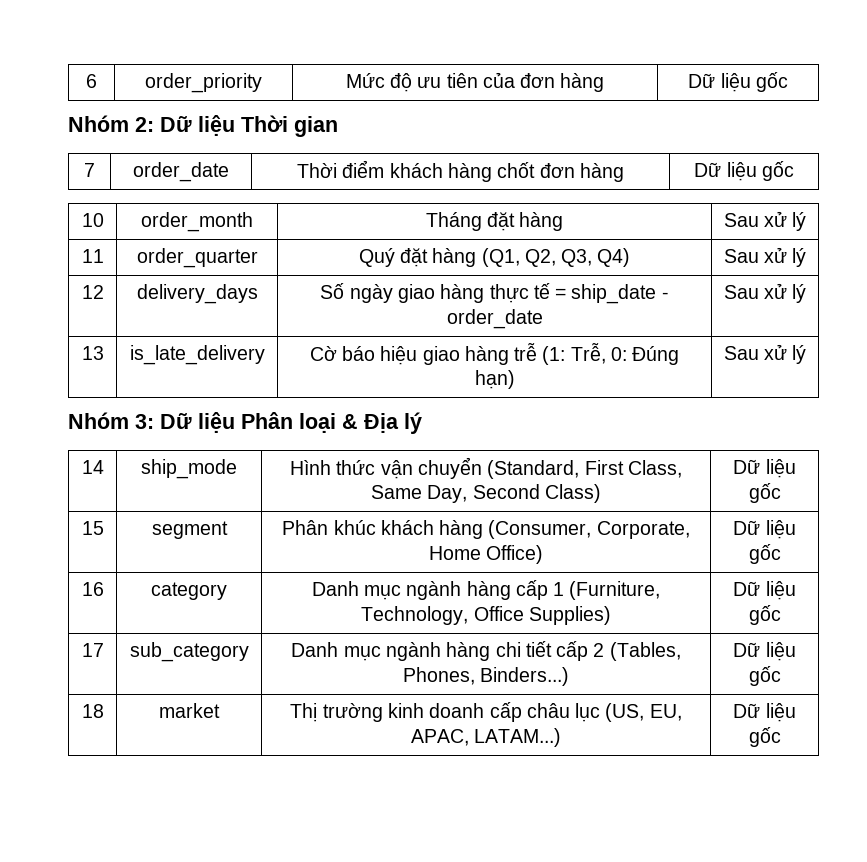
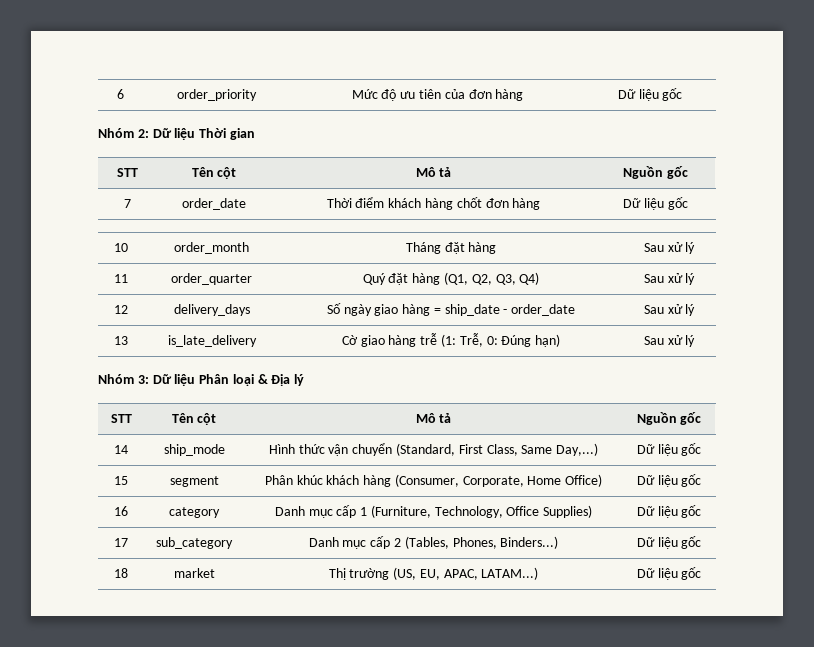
  Nhóm 2: Dữ liệu Thời gian
+ STT | Tên cột | Mô tả | Nguồn gốc
- 12 | delivery_days | Số ngày giao hàng thực tế = ship_date - order_date | Sau xử lý
+ 12 | delivery_days | Số ngày giao hàng = ship_date - order_date | Sau xử lý
- 13 | is_late_delivery | Cờ báo hiệu giao hàng trễ (1: Trễ, 0: Đúng hạn) | Sau xử lý
+ 13 | is_late_delivery | Cờ giao hàng trễ (1: Trễ, 0: Đúng hạn) | Sau xử lý
  Nhóm 3: Dữ liệu Phân loại & Địa lý
+ STT | Tên cột | Mô tả | Nguồn gốc
- 14 | ship_mode | Hình thức vận chuyển (Standard, First Class, Same Day, Second Class) | Dữ liệu gốc
+ 14 | ship_mode | Hình thức vận chuyển (Standard, First Class, Same Day,...) | Dữ liệu gốc
- 16 | category | Danh mục ngành hàng cấp 1 (Furniture, Technology, Office Supplies) | Dữ liệu gốc
+ 16 | category | Danh mục cấp 1 (Furniture, Technology, Office Supplies) | Dữ liệu gốc
- 17 | sub_category | Danh mục ngành hàng chi tiết cấp 2 (Tables, Phones, Binders...) | Dữ liệu gốc
+ 17 | sub_category | Danh mục cấp 2 (Tables, Phones, Binders...) | Dữ liệu gốc
- 18 | market | Thị trường kinh doanh cấp châu lục (US, EU, APAC, LATAM...) | Dữ liệu gốc
+ 18 | market | Thị trường (US, EU, APAC, LATAM...) | Dữ liệu gốc

